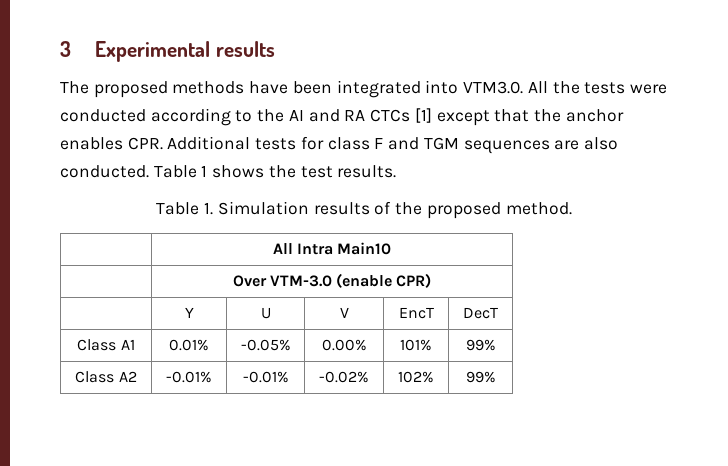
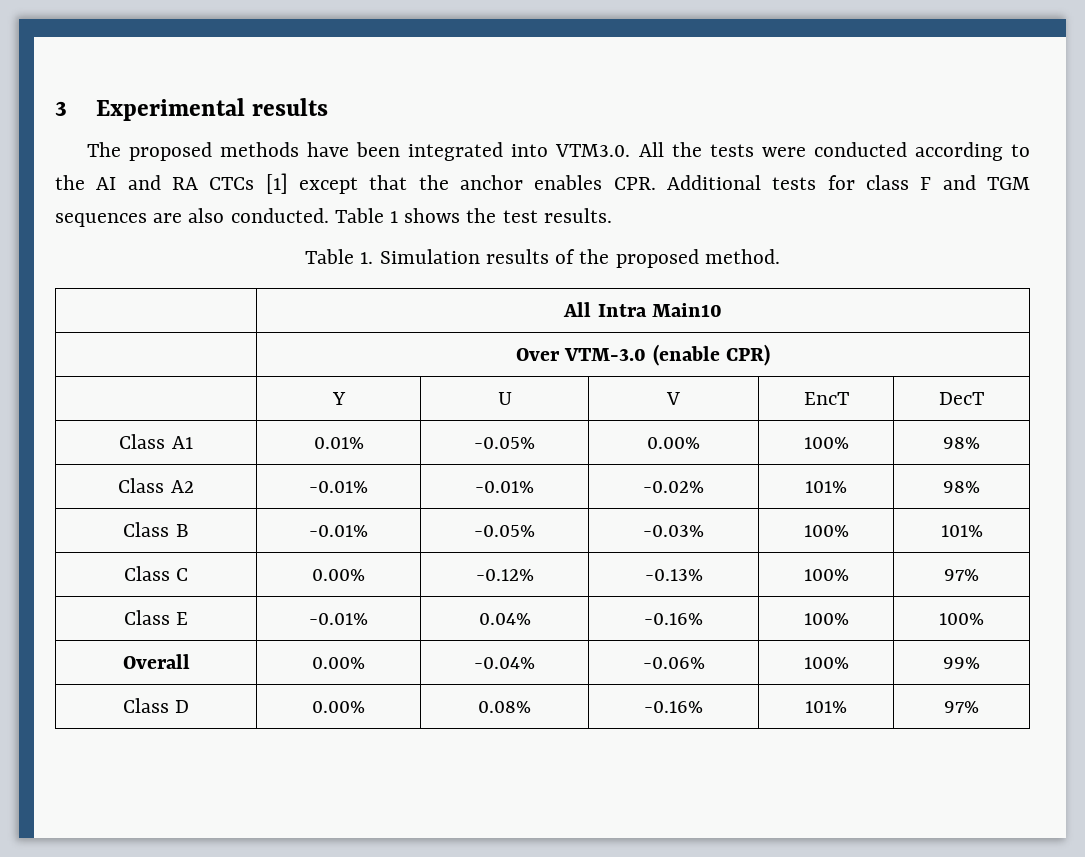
- Class A1 | 0.01% | -0.05% | 0.00% | 101% | 99%
+ Class A1 | 0.01% | -0.05% | 0.00% | 100% | 98%
- Class A2 | -0.01% | -0.01% | -0.02% | 102% | 99%
+ Class A2 | -0.01% | -0.01% | -0.02% | 101% | 98%
+ Class B | -0.01% | -0.05% | -0.03% | 100% | 101%
+ Class C | 0.00% | -0.12% | -0.13% | 100% | 97%
+ Class E | -0.01% | 0.04% | -0.16% | 100% | 100%
+ Overall | 0.00% | -0.04% | -0.06% | 100% | 99%
+ Class D | 0.00% | 0.08% | -0.16% | 101% | 97%

